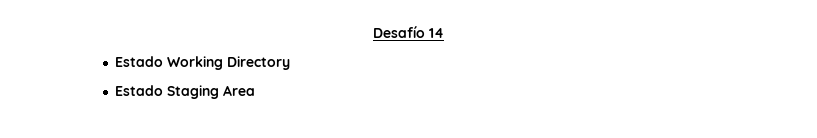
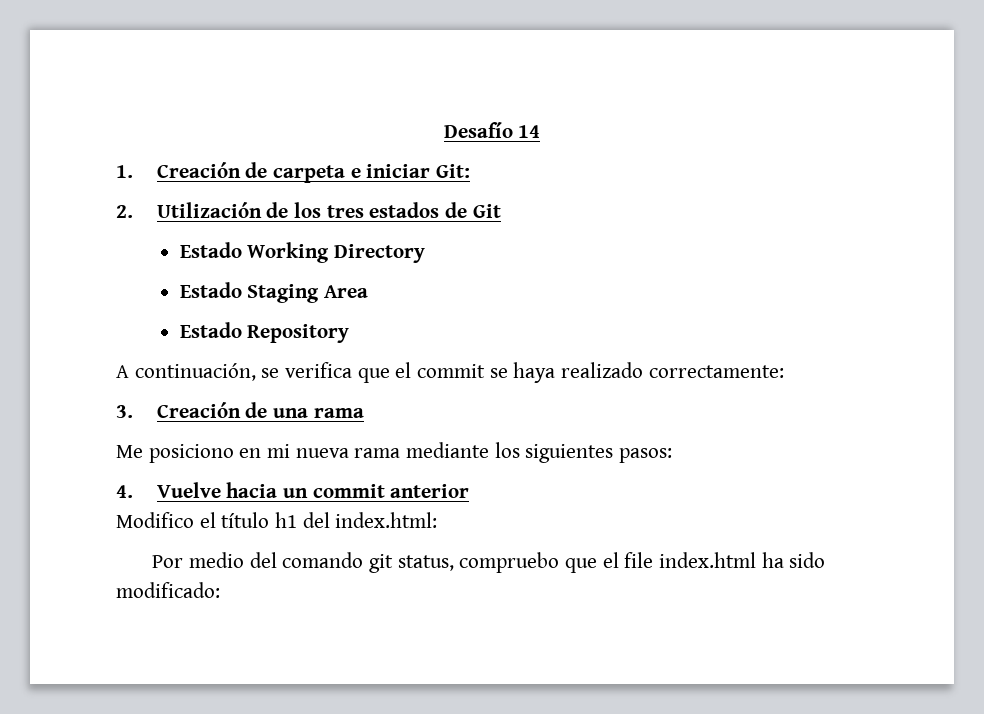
+ 1. Creación de carpeta e iniciar Git:
+ 2. Utilización de los tres estados de Git
+ Estado Repository
+ A continuación, se verifica que el commit se haya realizado correctamente:
+ 3. Creación de una rama
+ Me posiciono en mi nueva rama mediante los siguientes pasos:
+ 4. Vuelve hacia un commit anterior
+ Modifico el título h1 del index.html:
+ Por medio del comando git status, compruebo que el file index.html ha sido modificado:

